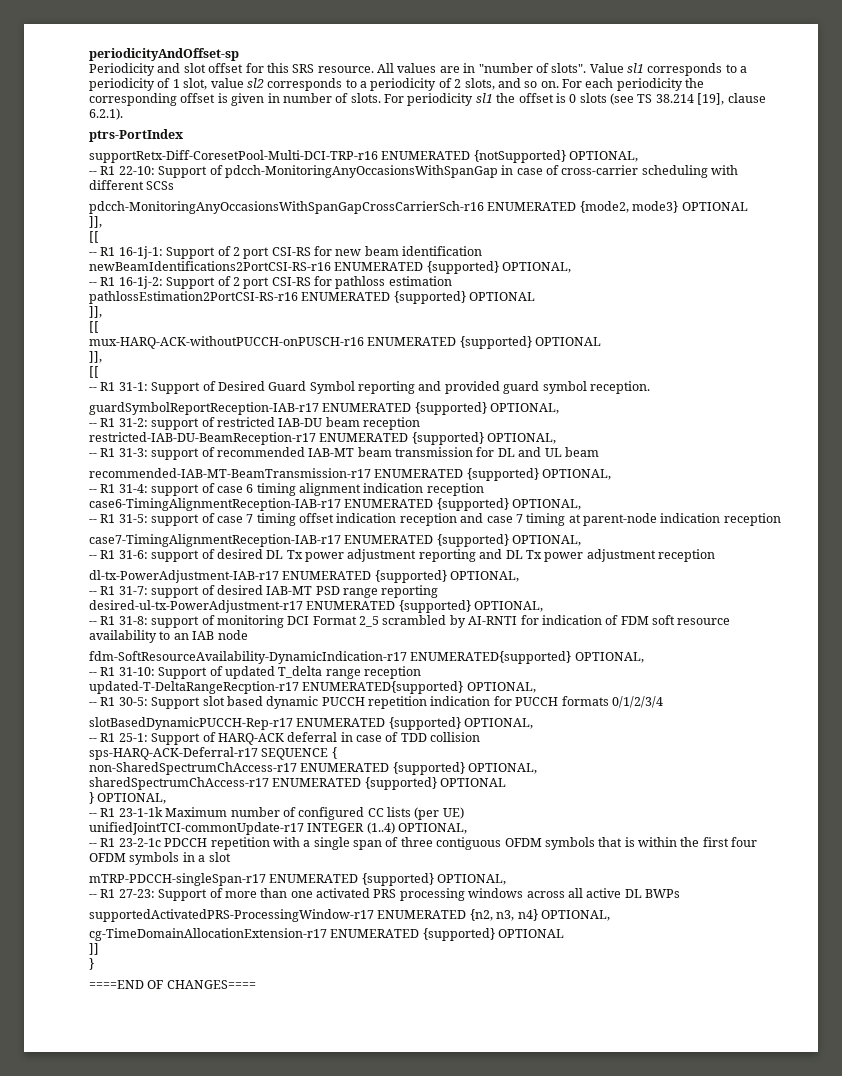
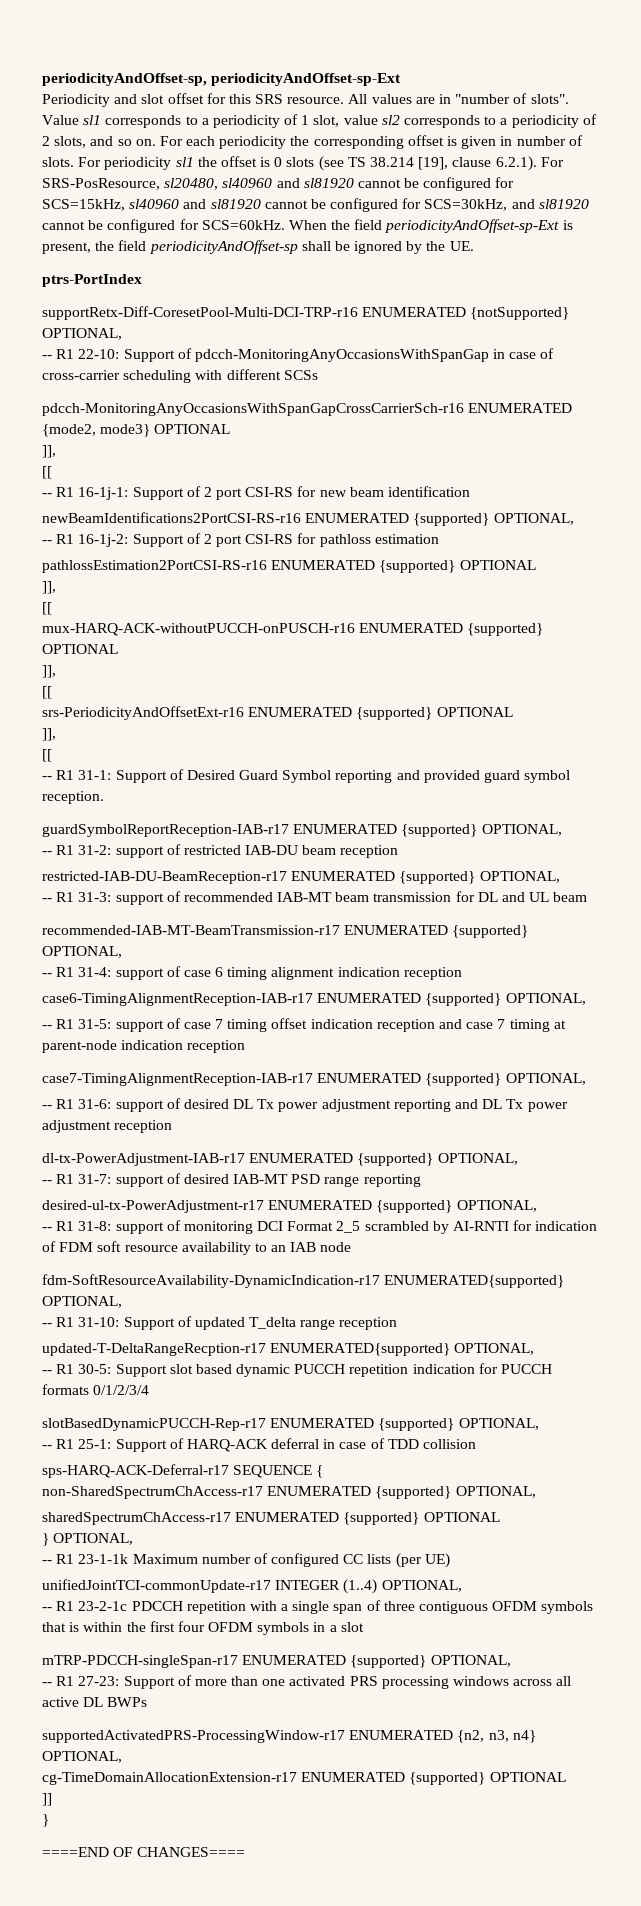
- periodicityAndOffset-sp
+ periodicityAndOffset-sp, periodicityAndOffset-sp-Ext
- For periodicity sl1 the offset is 0 slots (see TS 38.214 [19], clause 6.2.1).
+ For periodicity sl1 the offset is 0 slots (see TS 38.214 [19], clause 6.2.1). For SRS-PosResource, sl20480, sl40960 and sl81920 cannot be configured for SCS=15kHz, sl40960 and sl81920 cannot be configured for SCS=30kHz, and sl81920 cannot be configured for SCS=60kHz. When the field periodicityAndOffset-sp-Ext is present, the field periodicityAndOffset-sp shall be ignored by the UE.
+ srs-PeriodicityAndOffsetExt-r16 ENUMERATED {supported} OPTIONAL
+ ]],
+ [[

